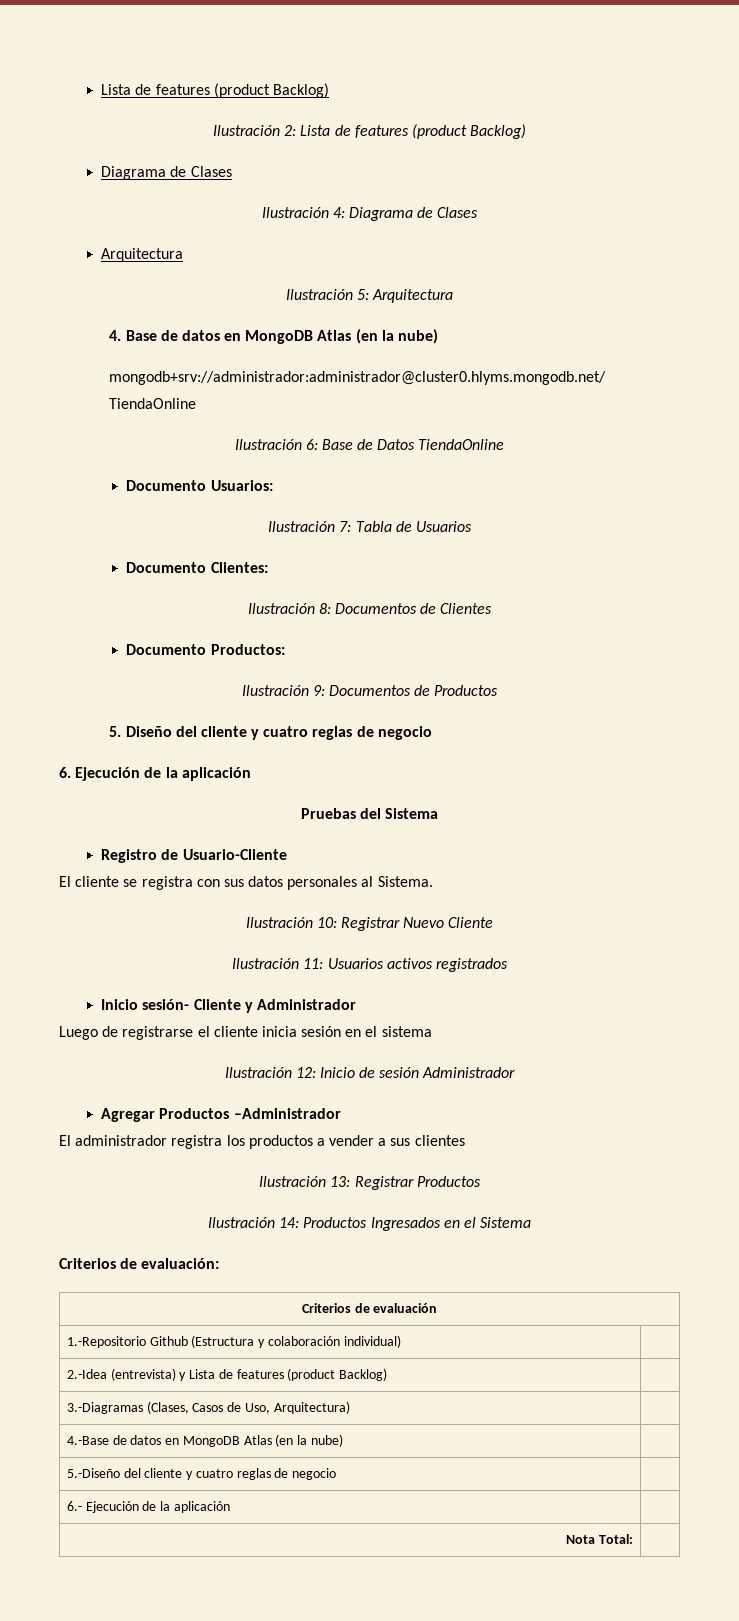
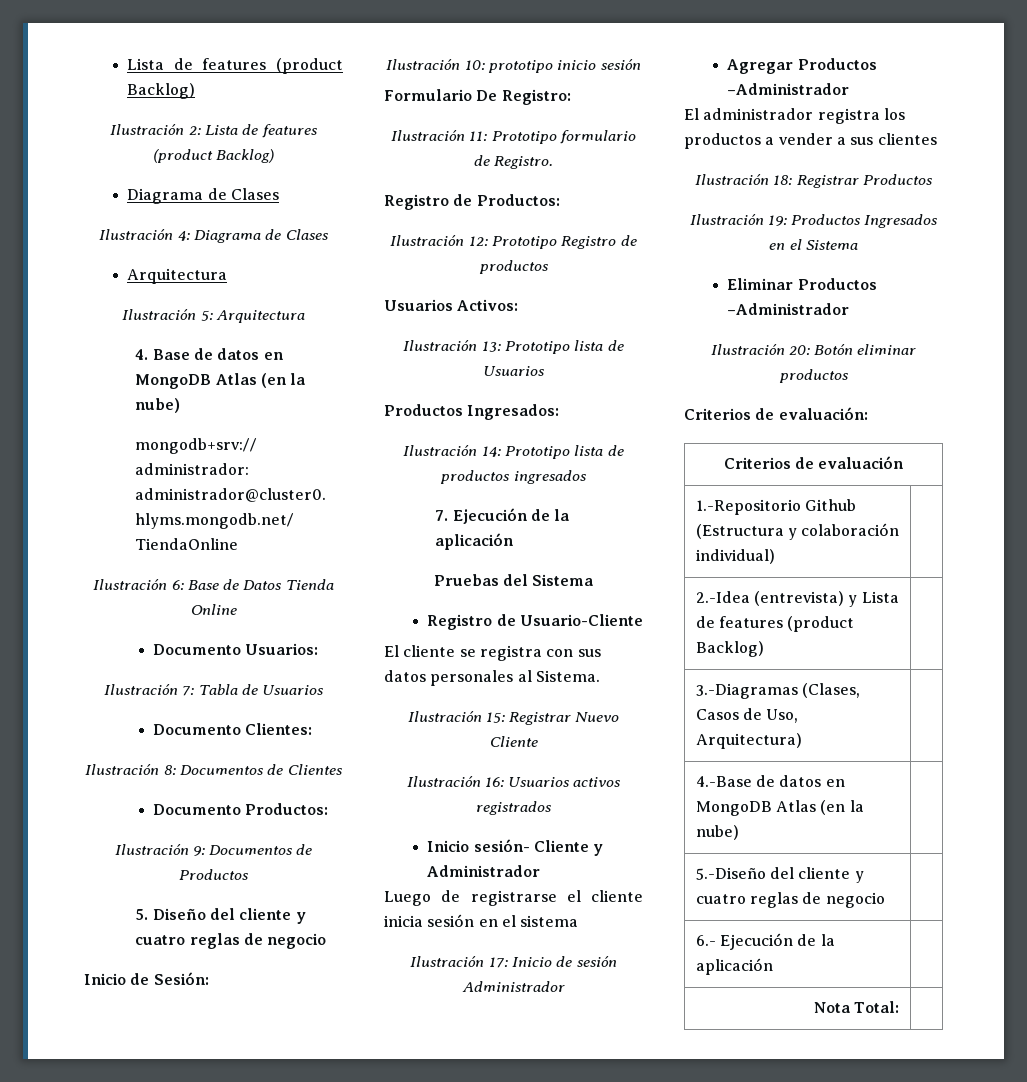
- Ilustración 6: Base de Datos TiendaOnline
+ Ilustración 6: Base de Datos Tienda Online
- 6. Ejecución de la aplicación
+ Inicio de Sesión:
+ Ilustración 10: prototipo inicio sesión
+ Formulario De Registro:
+ Ilustración 11: Prototipo formulario de Registro.
+ Registro de Productos:
+ Ilustración 12: Prototipo Registro de productos
+ Usuarios Activos:
+ Ilustración 13: Prototipo lista de Usuarios
+ Productos Ingresados:
+ Ilustración 14: Prototipo lista de productos ingresados
+ 7. Ejecución de la aplicación
- Ilustración 10: Registrar Nuevo Cliente
+ Ilustración 15: Registrar Nuevo Cliente
- Ilustración 11: Usuarios activos registrados
+ Ilustración 16: Usuarios activos registrados
- Ilustración 12: Inicio de sesión Administrador
+ Ilustración 17: Inicio de sesión Administrador
- Ilustración 13: Registrar Productos
+ Ilustración 18: Registrar Productos
- Ilustración 14: Productos Ingresados en el Sistema
+ Ilustración 19: Productos Ingresados en el Sistema
+ Eliminar Productos –Administrador
+ Ilustración 20: Botón eliminar productos

